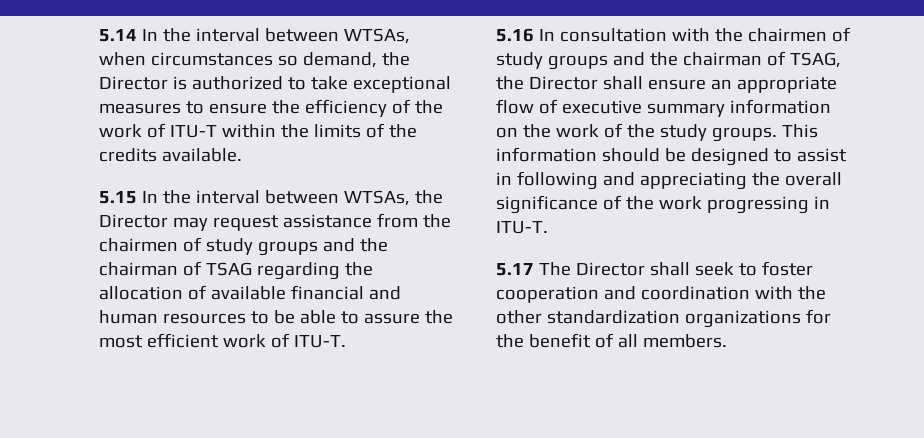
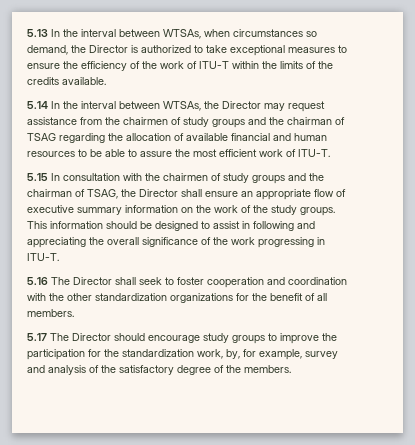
- 5.14 In the interval between WTSAs, when circumstances so demand, the Director is authorized to take exceptional measures to ensure the efficiency of the work of ITU-T within the limits of the credits available.
+ 5.13 In the interval between WTSAs, when circumstances so demand, the Director is authorized to take exceptional measures to ensure the efficiency of the work of ITU-T within the limits of the credits available.
- 5.15 In the interval between WTSAs, the Director may request assistance from the chairmen of study groups and the chairman of TSAG regarding the allocation of available financial and human resources to be able to assure the most efficient work of ITU-T.
+ 5.14 In the interval between WTSAs, the Director may request assistance from the chairmen of study groups and the chairman of TSAG regarding the allocation of available financial and human resources to be able to assure the most efficient work of ITU-T.
- 5.16 In consultation with the chairmen of study groups and the chairman of TSAG, the Director shall ensure an appropriate flow of executive summary information on the work of the study groups.
+ 5.15 In consultation with the chairmen of study groups and the chairman of TSAG, the Director shall ensure an appropriate flow of executive summary information on the work of the study groups.
- 5.17 The Director shall seek to foster cooperation and coordination with the other standardization organizations for the benefit of all members.
+ 5.16 The Director shall seek to foster cooperation and coordination with the other standardization organizations for the benefit of all members.
+ 5.17 The Director should encourage study groups to improve the participation for the standardization work, by, for example, survey and analysis of the satisfactory degree of the members.

